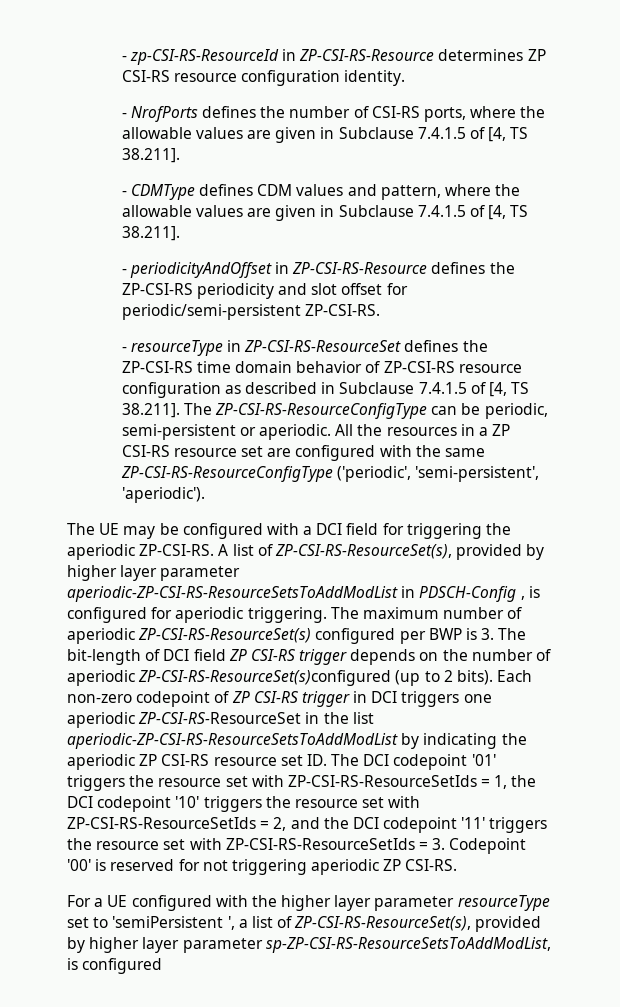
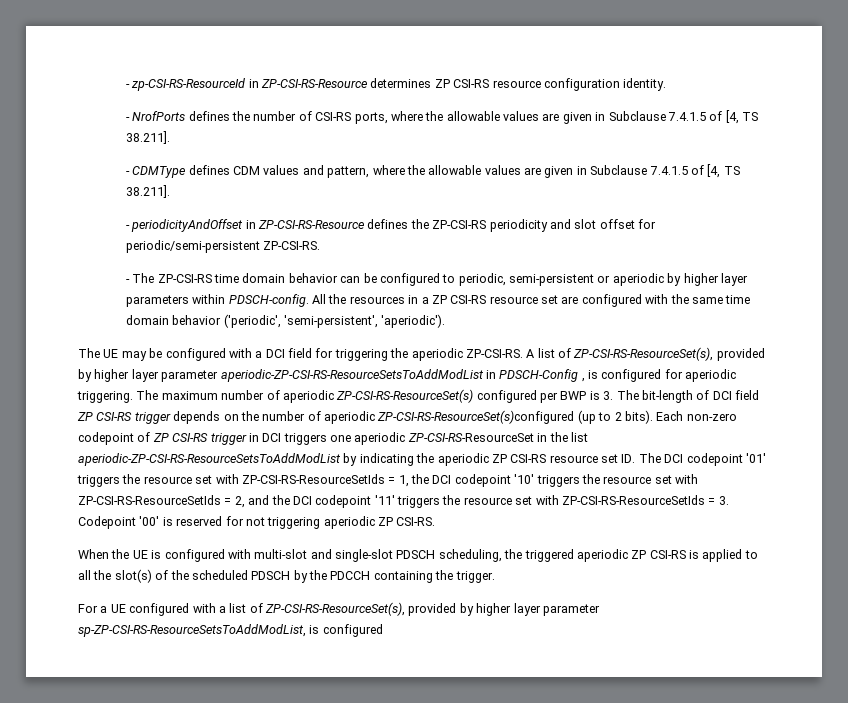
- - resourceType in ZP-CSI-RS-ResourceSet defines the ZP-CSI-RS time domain behavior of ZP-CSI-RS resource configuration as described in Subclause 7.4.1.5 of [4, TS 38.211]. The ZP-CSI-RS-ResourceConfigType can be periodic, semi-persistent or aperiodic.
+ - The ZP-CSI-RS time domain behavior can be configured to periodic, semi-persistent or aperiodic by higher layer parameters within PDSCH-config.
- All the resources in a ZP CSI-RS resource set are configured with the same ZP-CSI-RS-ResourceConfigType ('periodic', 'semi-persistent', 'aperiodic').
+ All the resources in a ZP CSI-RS resource set are configured with the same time domain behavior ('periodic', 'semi-persistent', 'aperiodic').
+ When the UE is configured with multi-slot and single-slot PDSCH scheduling, the triggered aperiodic ZP CSI-RS is applied to all the slot(s) of the scheduled PDSCH by the PDCCH containing the trigger.
- For a UE configured with the higher layer parameter resourceType set to 'semiPersistent ', a list of ZP-CSI-RS-ResourceSet(s), provided by higher layer parameter sp-ZP-CSI-RS-ResourceSetsToAddModList, is configured
+ For a UE configured with a list of ZP-CSI-RS-ResourceSet(s), provided by higher layer parameter sp-ZP-CSI-RS-ResourceSetsToAddModList, is configured

